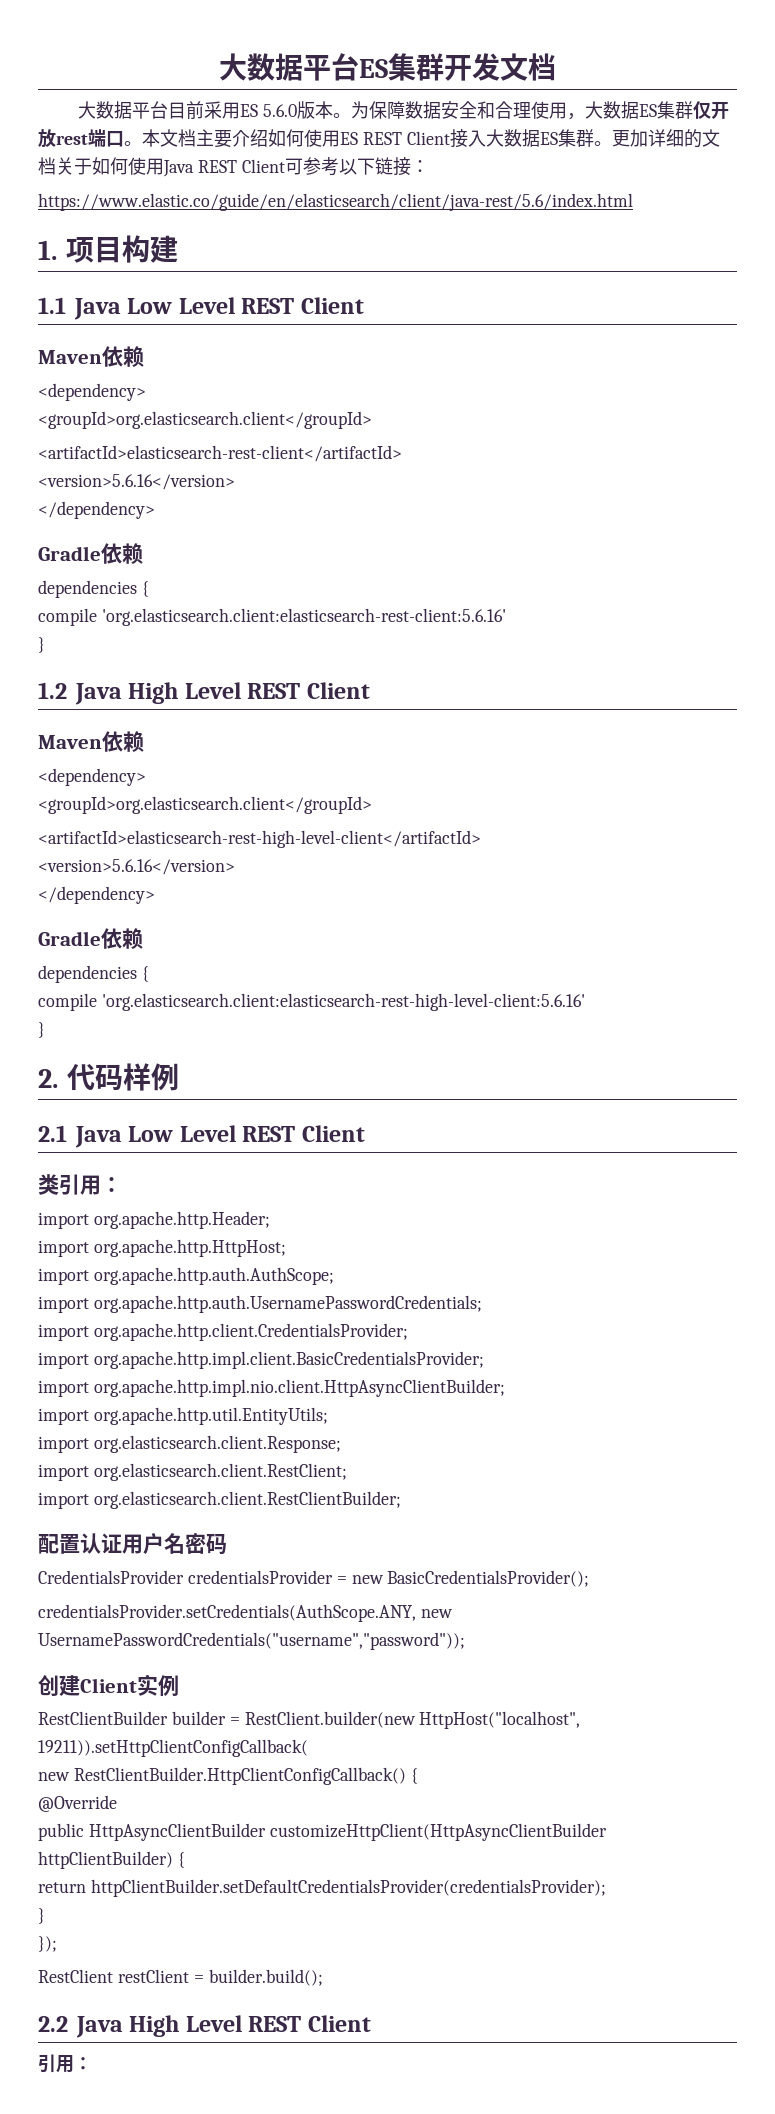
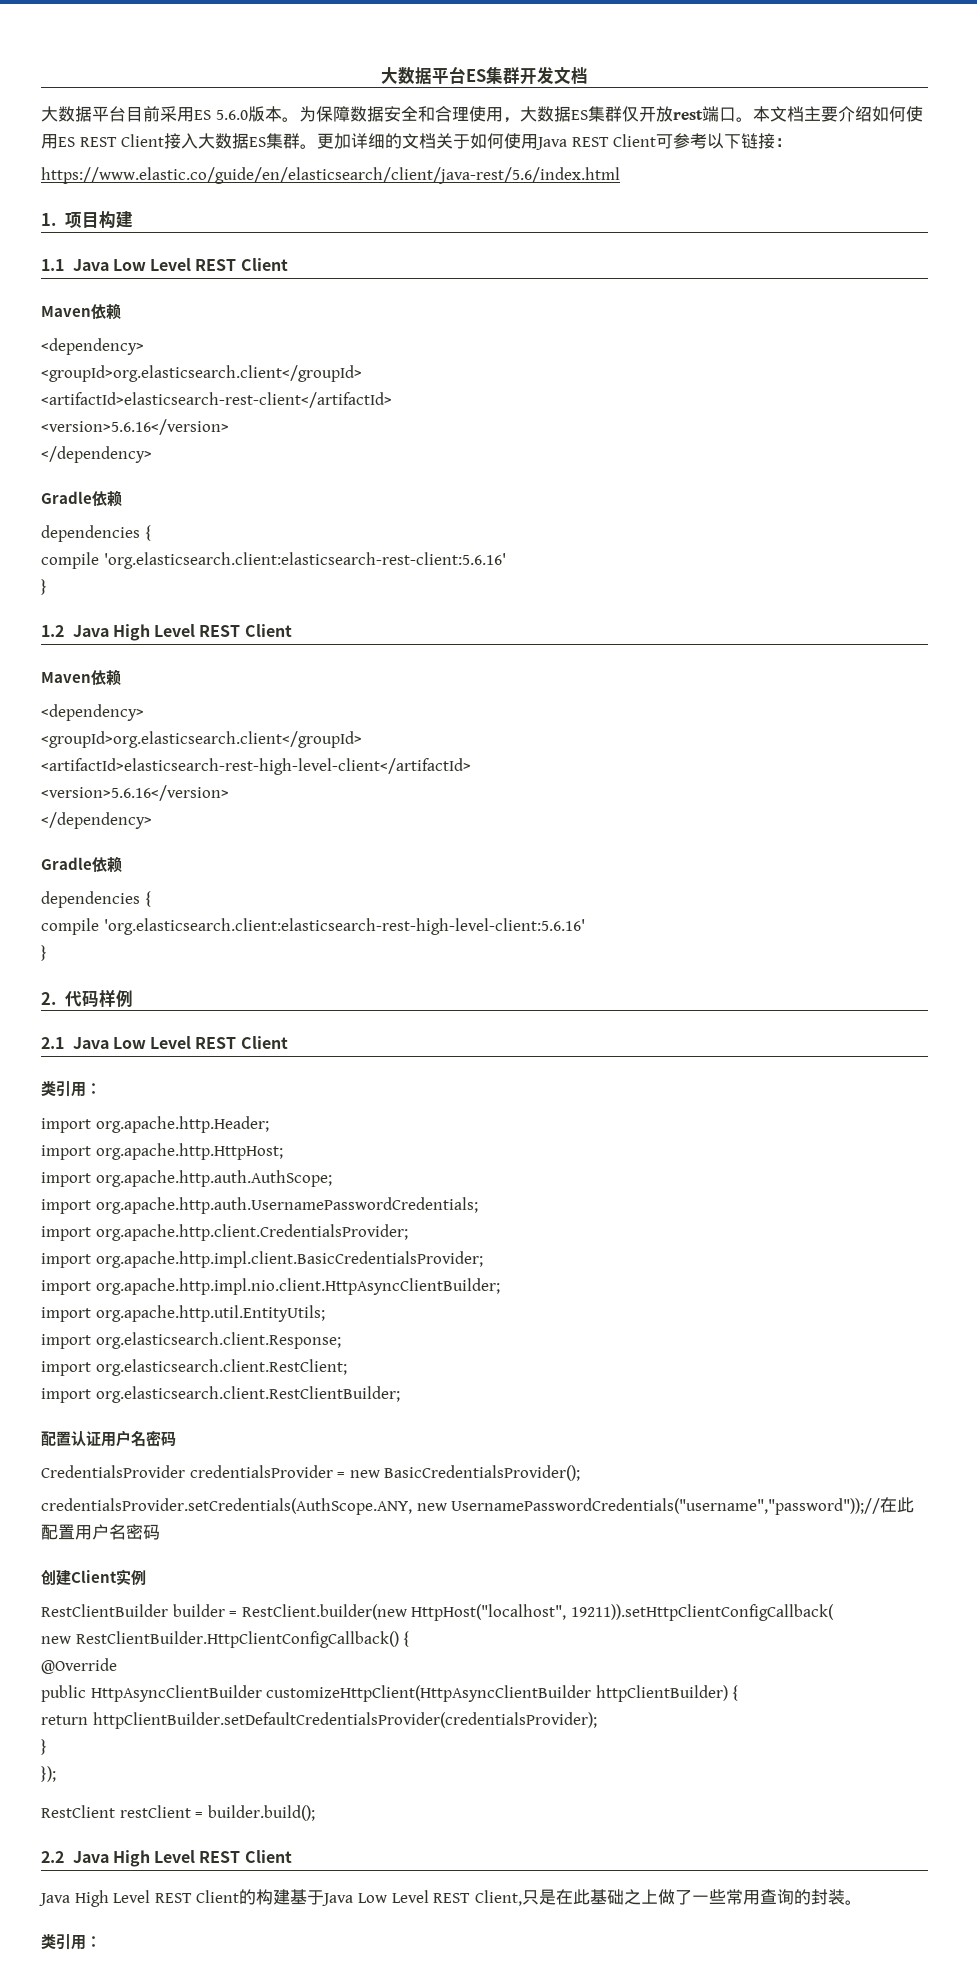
- credentialsProvider.setCredentials(AuthScope.ANY, new UsernamePasswordCredentials("username","password"));
+ credentialsProvider.setCredentials(AuthScope.ANY, new UsernamePasswordCredentials("username","password"));//在此配置用户名密码
  2.2 Java High Level REST Client
- 引用：
+ Java High Level REST Client的构建基于Java Low Level REST Client,只是在此基础之上做了一些常用查询的封装。
+ 类引用：

